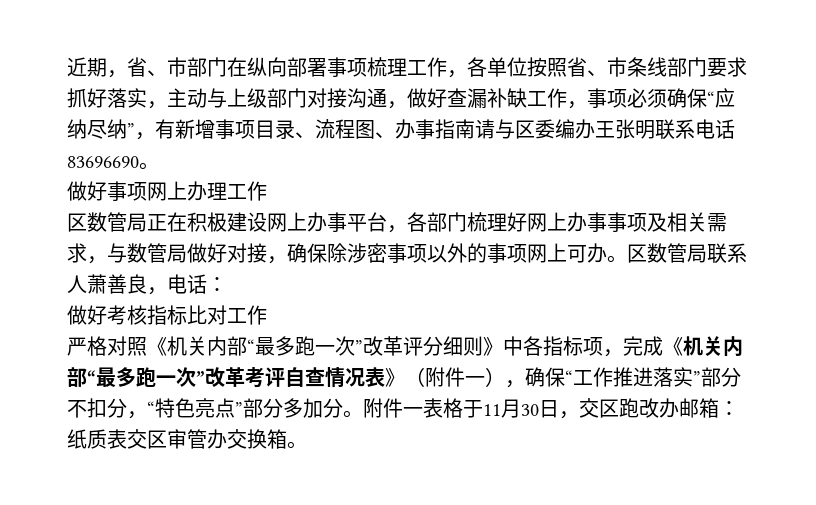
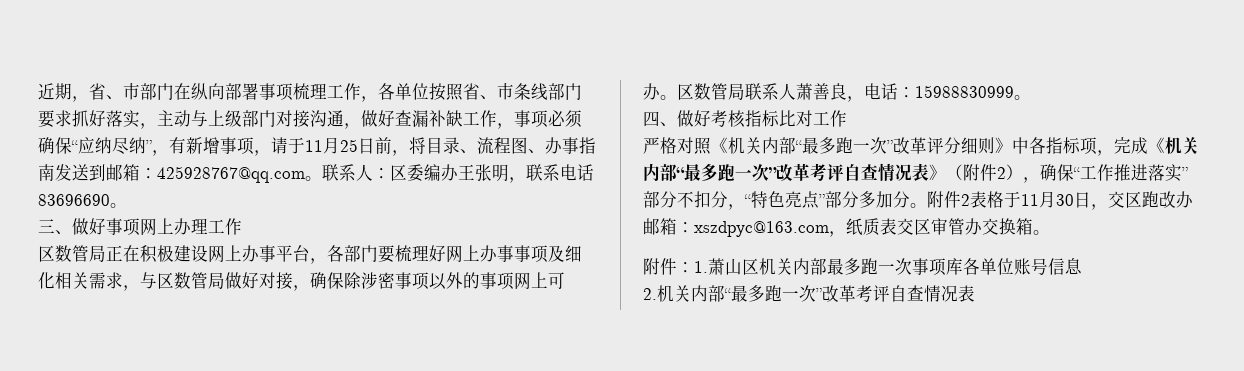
- 近期，省、市部门在纵向部署事项梳理工作，各单位按照省、市条线部门要求抓好落实，主动与上级部门对接沟通，做好查漏补缺工作，事项必须确保“应纳尽纳”，有新增事项目录、流程图、办事指南请与区委编办王张明联系电话83696690。
+ 近期，省、市部门在纵向部署事项梳理工作，各单位按照省、市条线部门要求抓好落实，主动与上级部门对接沟通，做好查漏补缺工作，事项必须确保“应纳尽纳”，有新增事项，请于11月25日前，将目录、流程图、办事指南发送到邮箱：425928767@qq.com。联系人：区委编办王张明，联系电话83696690。
- 做好事项网上办理工作
+ 三、做好事项网上办理工作
- 区数管局正在积极建设网上办事平台，各部门梳理好网上办事事项及相关需求，与数管局做好对接，确保除涉密事项以外的事项网上可办。
+ 区数管局正在积极建设网上办事平台，各部门要梳理好网上办事事项及细化相关需求，与区数管局做好对接，确保除涉密事项以外的事项网上可办。
- 区数管局联系人萧善良，电话：
- 做好考核指标比对工作
+ 区数管局联系人萧善良，电话：15988830999。
+ 四、做好考核指标比对工作
- 严格对照《机关内部“最多跑一次”改革评分细则》中各指标项，完成《机关内部“最多跑一次”改革考评自查情况表》（附件一），确保“工作推进落实”部分不扣分，“特色亮点”部分多加分。
+ 严格对照《机关内部“最多跑一次”改革评分细则》中各指标项，完成《机关内部“最多跑一次”改革考评自查情况表》（附件2），确保“工作推进落实”部分不扣分，“特色亮点”部分多加分。
- 附件一表格于11月30日，交区跑改办邮箱：纸质表交区审管办交换箱。
+ 附件2表格于11月30日，交区跑改办邮箱：xszdpyc@163.com，纸质表交区审管办交换箱。
+ 附件：1.萧山区机关内部最多跑一次事项库各单位账号信息
+ 2.机关内部“最多跑一次”改革考评自查情况表

